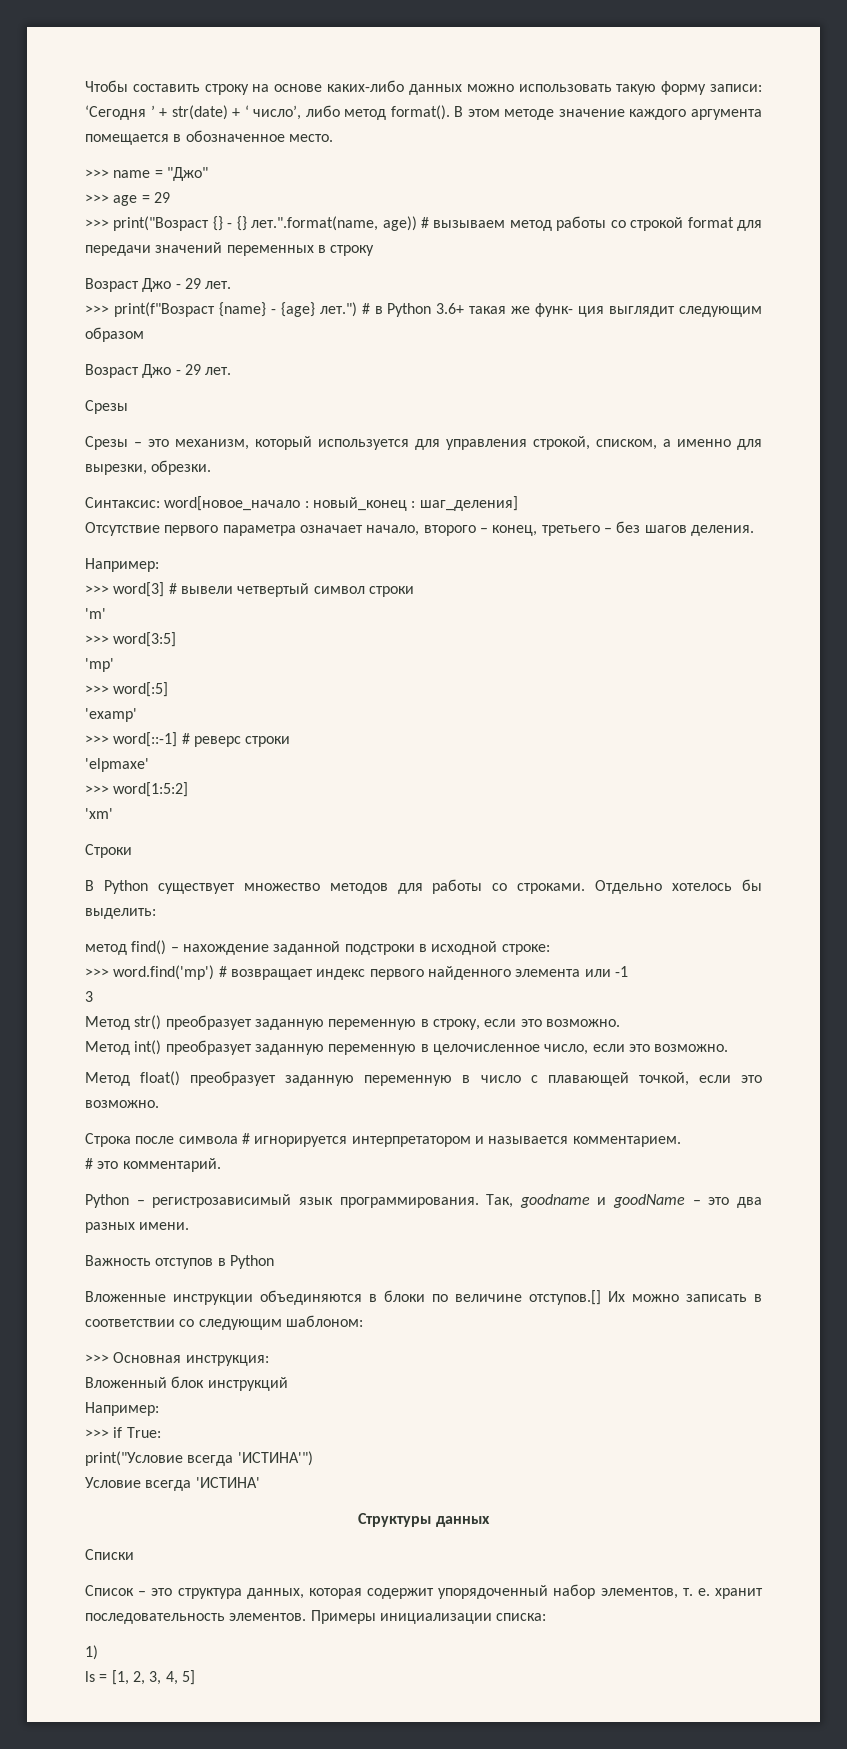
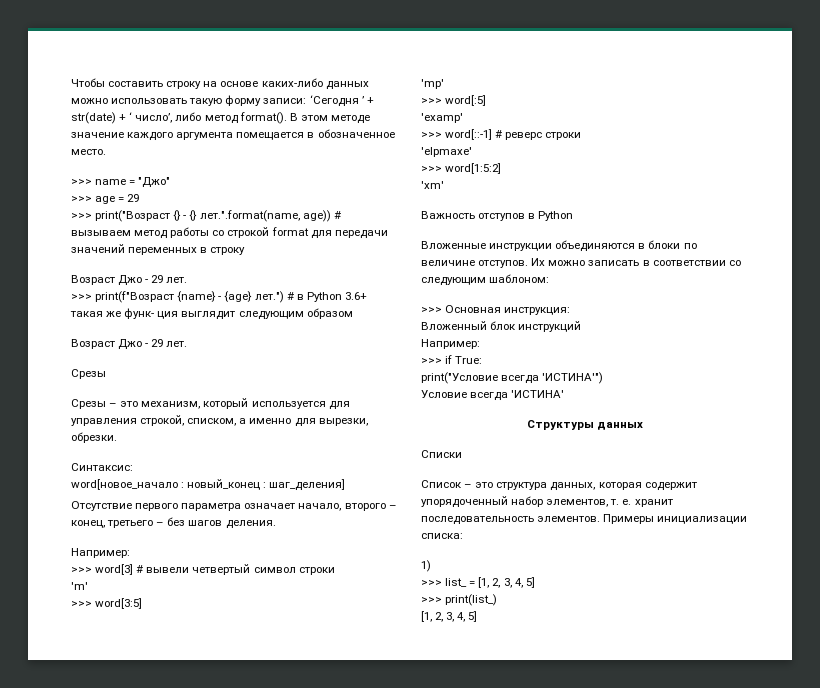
- Синтаксис: word[новое_начало : новый_конец : шаг_деления]
+ Синтаксис:
+ word[новое_начало : новый_конец : шаг_деления]
- Строки
- В Python существует множество методов для работы со строками. Отдельно хотелось бы выделить:
- метод find() – нахождение заданной подстроки в исходной строке:
- >>> word.find('mp') # возвращает индекс первого найденного элемента или -1
- 3
- Метод str() преобразует заданную переменную в строку, если это возможно.
- Метод int() преобразует заданную переменную в целочисленное число, если это возможно.
- Метод float() преобразует заданную переменную в число с плавающей точкой, если это возможно.
- Строка после символа # игнорируется интерпретатором и называется комментарием.
- # это комментарий.
- Python – регистрозависимый язык программирования. Так, goodname и goodName – это два разных имени.
- Вложенные инструкции объединяются в блоки по величине отступов.[] Их можно записать в соответствии со следующим шаблоном:
+ Вложенные инструкции объединяются в блоки по величине отступов. Их можно записать в соответствии со следующим шаблоном:
- ls = [1, 2, 3, 4, 5]
+ >>> list_ = [1, 2, 3, 4, 5]
+ >>> print(list_)
+ [1, 2, 3, 4, 5]

